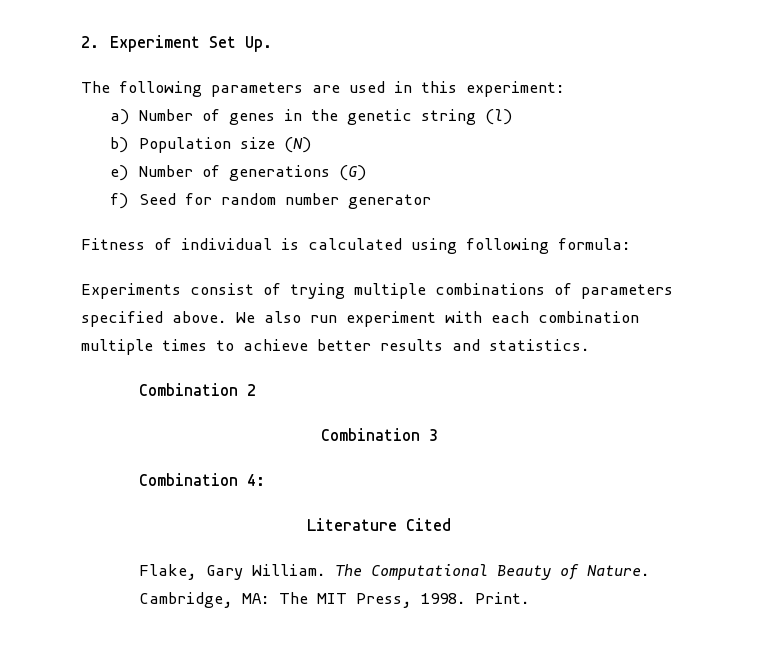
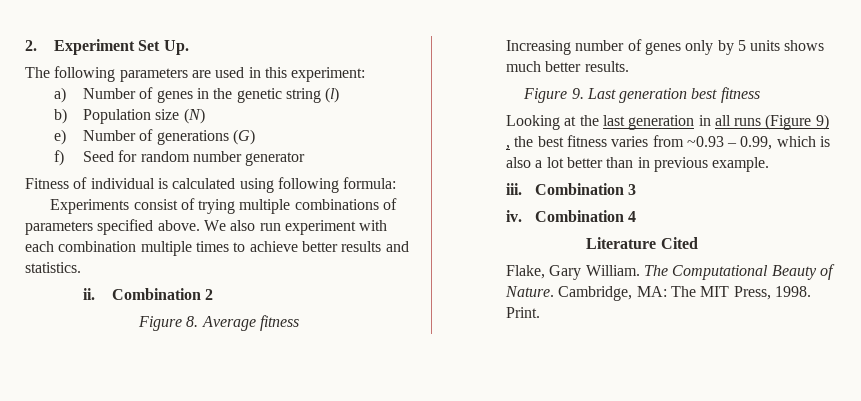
+ ii.
+ Figure 8. Average fitness
+ Increasing number of genes only by 5 units shows much better results.
+ Figure 9. Last generation best fitness
+ Looking at the last generation in all runs (Figure 9) , the best fitness varies from ~0.93 – 0.99, which is also a lot better than in previous example.
+ iii.
- Combination 4:
+ iv. Combination 4

